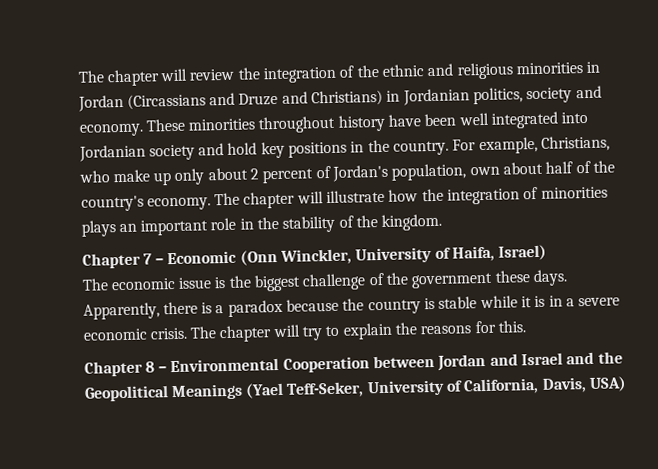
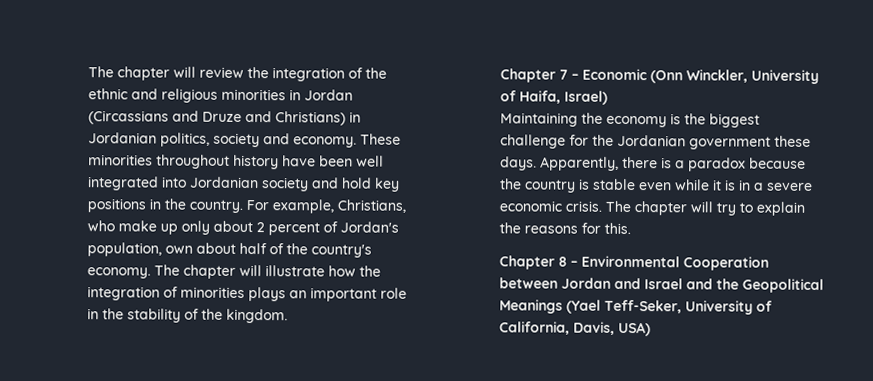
- The economic issue is the biggest challenge of the government these days.
+ Maintaining the economy is the biggest challenge for the Jordanian government these days.
- Apparently, there is a paradox because the country is stable while it is in a severe economic crisis.
+ Apparently, there is a paradox because the country is stable even while it is in a severe economic crisis.

